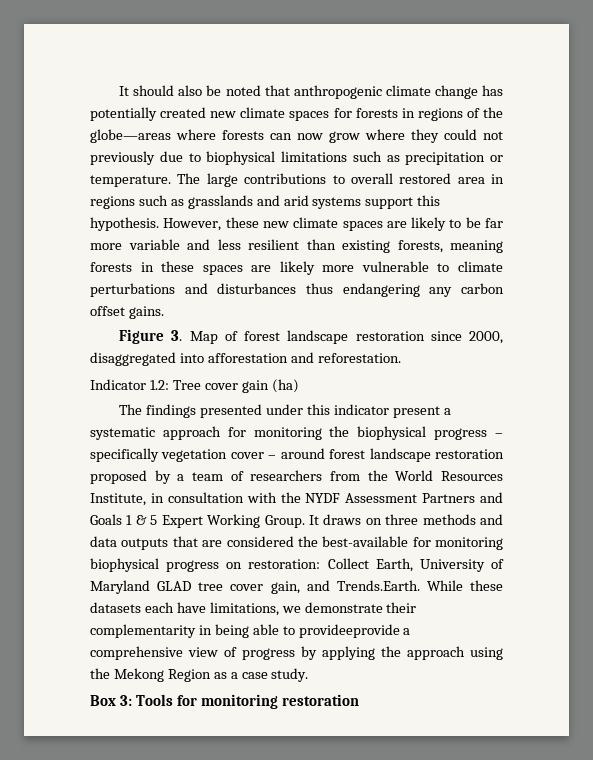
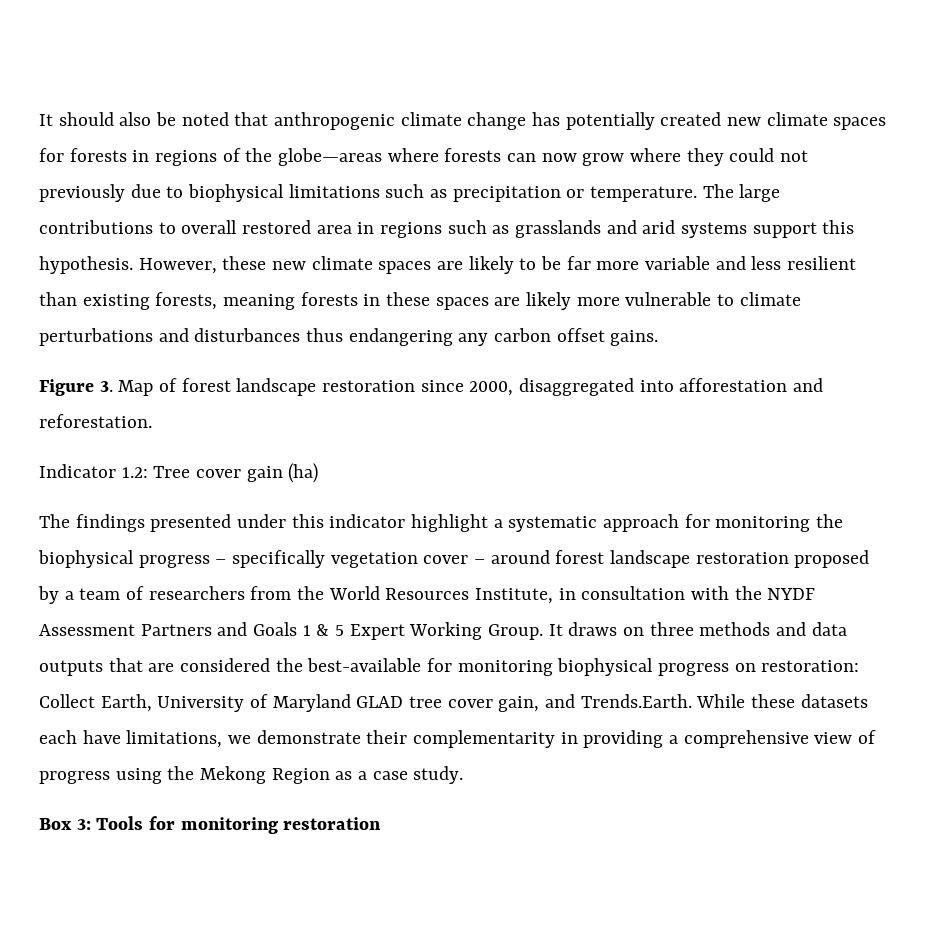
- The findings presented under this indicator present a systematic approach for monitoring the biophysical progress – specifically vegetation cover – around forest landscape restoration proposed by a team of researchers from the World Resources Institute, in consultation with the NYDF Assessment Partners and Goals 1 & 5 Expert Working Group.
+ The findings presented under this indicator highlight a systematic approach for monitoring the biophysical progress – specifically vegetation cover – around forest landscape restoration proposed by a team of researchers from the World Resources Institute, in consultation with the NYDF Assessment Partners and Goals 1 & 5 Expert Working Group.
- It draws on three methods and data outputs that are considered the best-available for monitoring biophysical progress on restoration: Collect Earth, University of Maryland GLAD tree cover gain, and Trends.Earth. While these datasets each have limitations, we demonstrate their complementarity in being able to provideeprovide a comprehensive view of progress by applying the approach using the Mekong Region as a case study.
+ It draws on three methods and data outputs that are considered the best-available for monitoring biophysical progress on restoration: Collect Earth, University of Maryland GLAD tree cover gain, and Trends.Earth. While these datasets each have limitations, we demonstrate their complementarity in providing a comprehensive view of progress using the Mekong Region as a case study.

